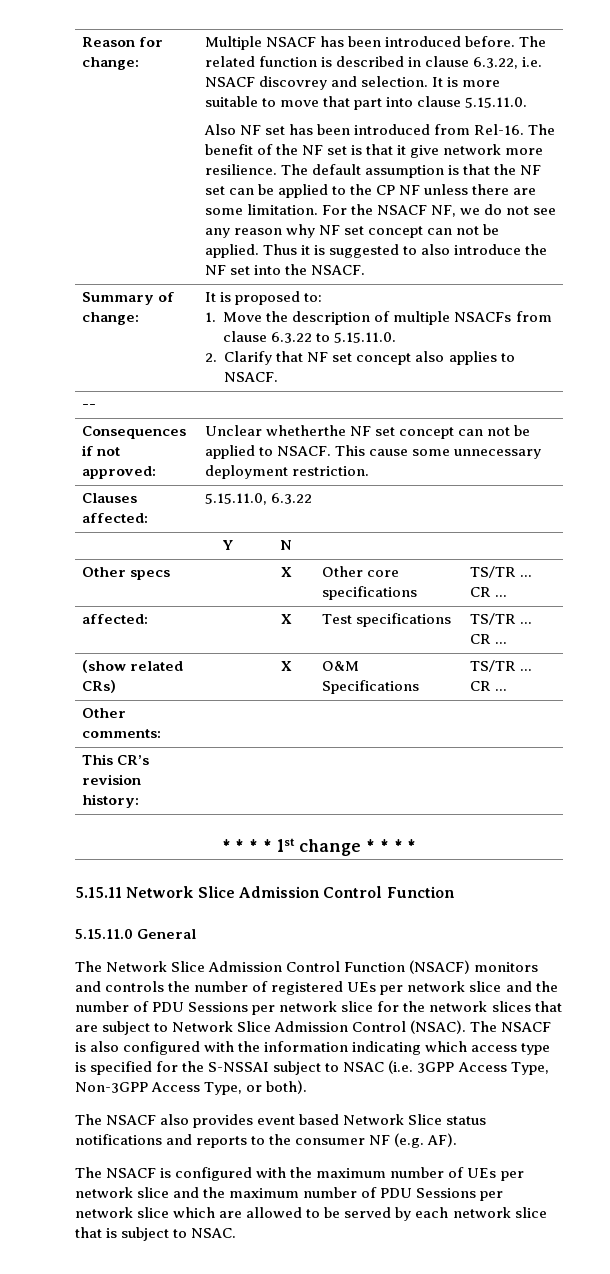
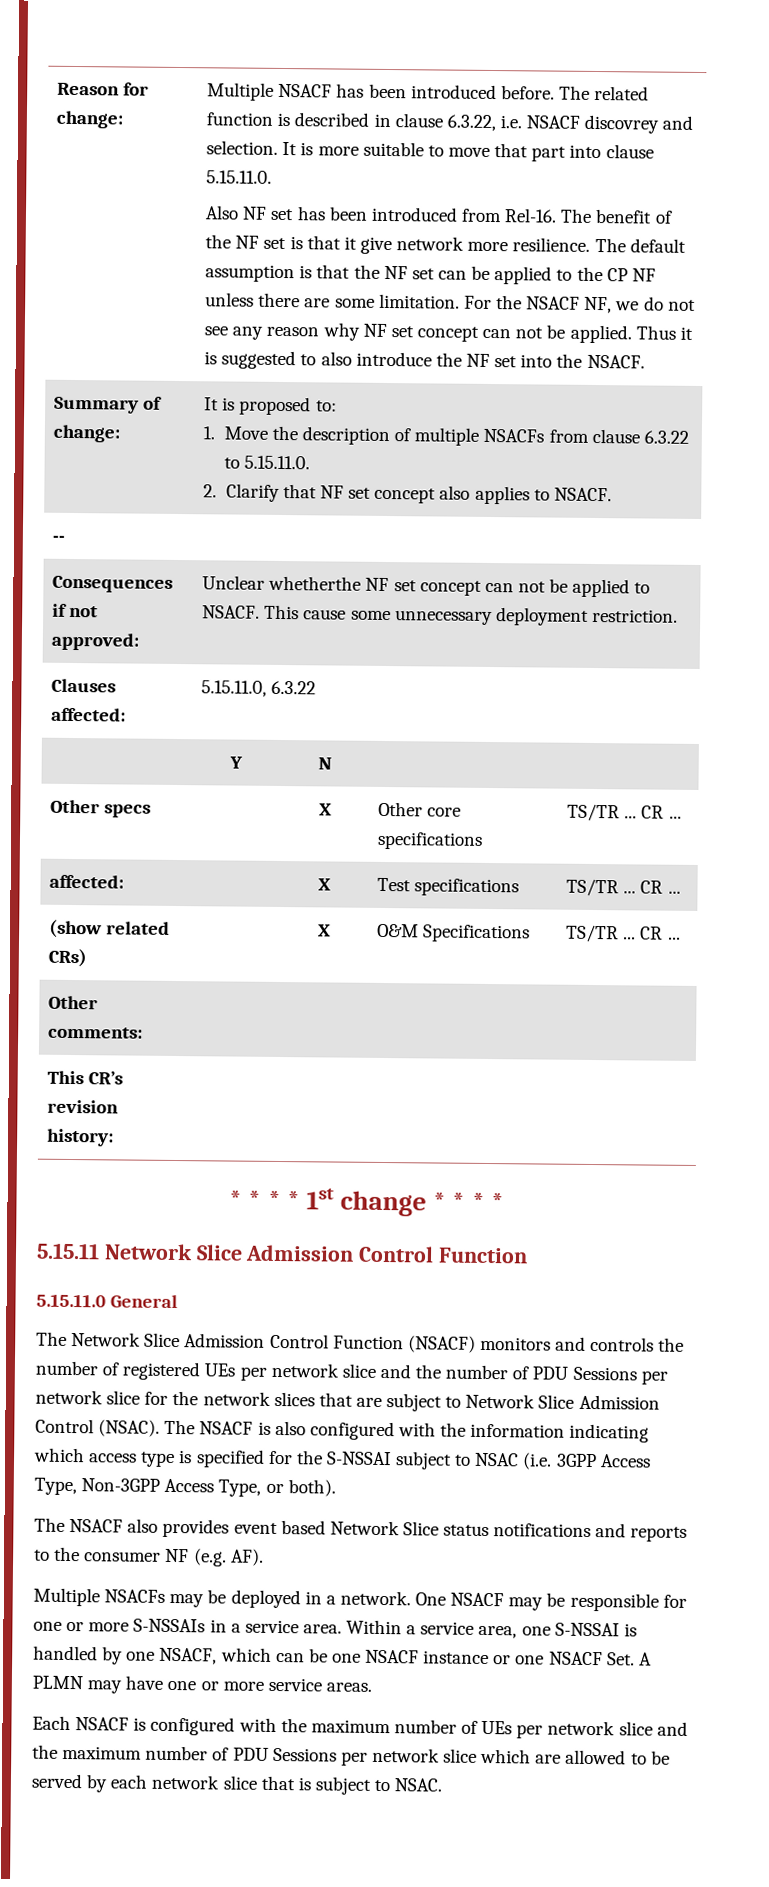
- The NSACF is configured with the maximum number of UEs per network slice and the maximum number of PDU Sessions per network slice which are allowed to be served by each network slice that is subject to NSAC.
+ Multiple NSACFs may be deployed in a network. One NSACF may be responsible for one or more S-NSSAIs in a service area. Within a service area, one S-NSSAI is handled by one NSACF, which can be one NSACF instance or one NSACF Set. A PLMN may have one or more service areas.
+ Each NSACF is configured with the maximum number of UEs per network slice and the maximum number of PDU Sessions per network slice which are allowed to be served by each network slice that is subject to NSAC.

